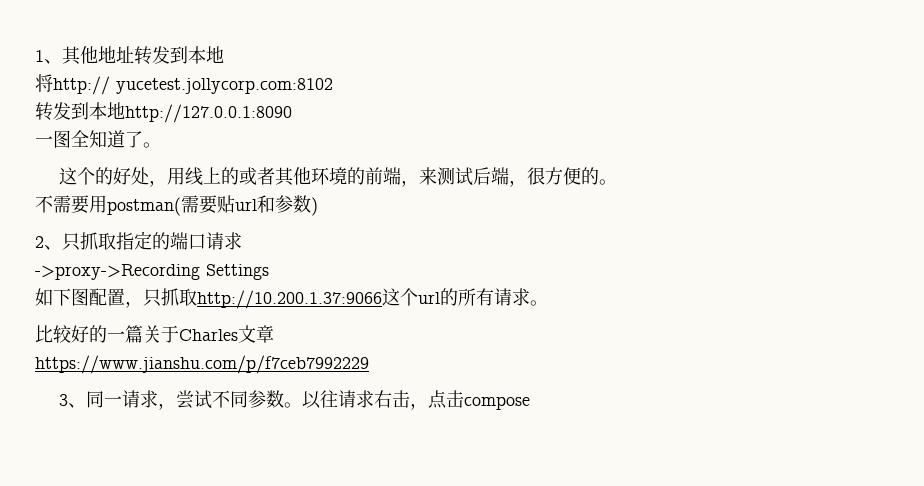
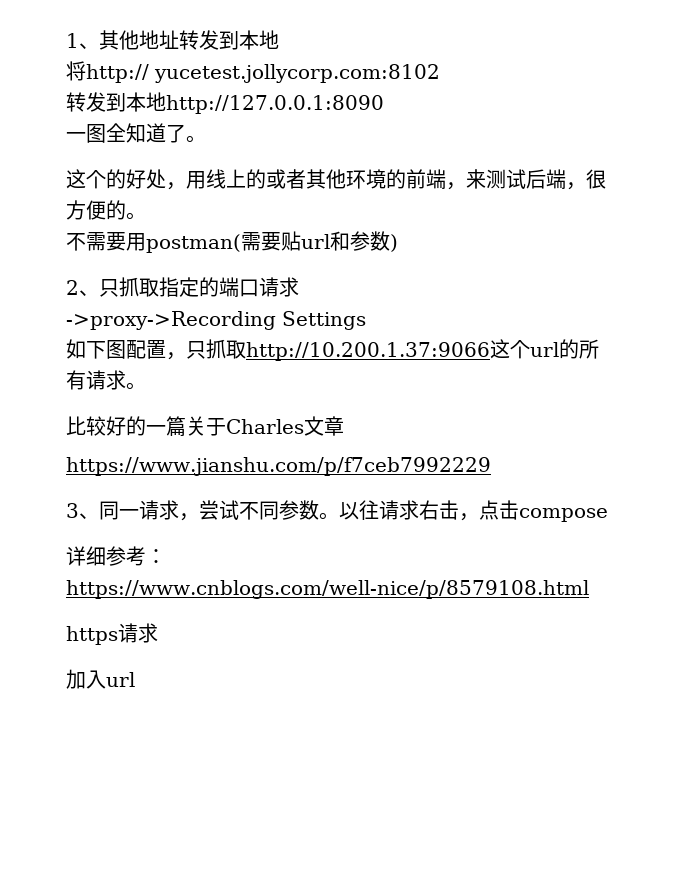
+ 详细参考：https://www.cnblogs.com/well-nice/p/8579108.html
+ https请求
+ 加入url

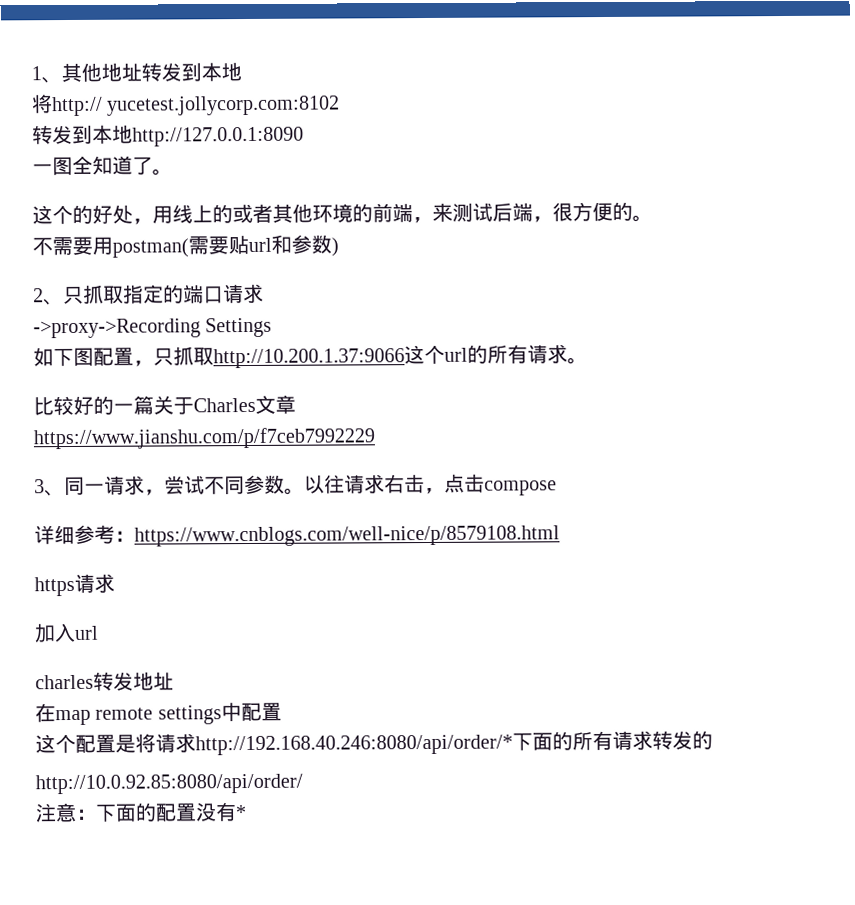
+ charles转发地址
+ 在map remote settings中配置
+ 这个配置是将请求http://192.168.40.246:8080/api/order/*下面的所有请求转发的
+ http://10.0.92.85:8080/api/order/
+ 注意：下面的配置没有*

